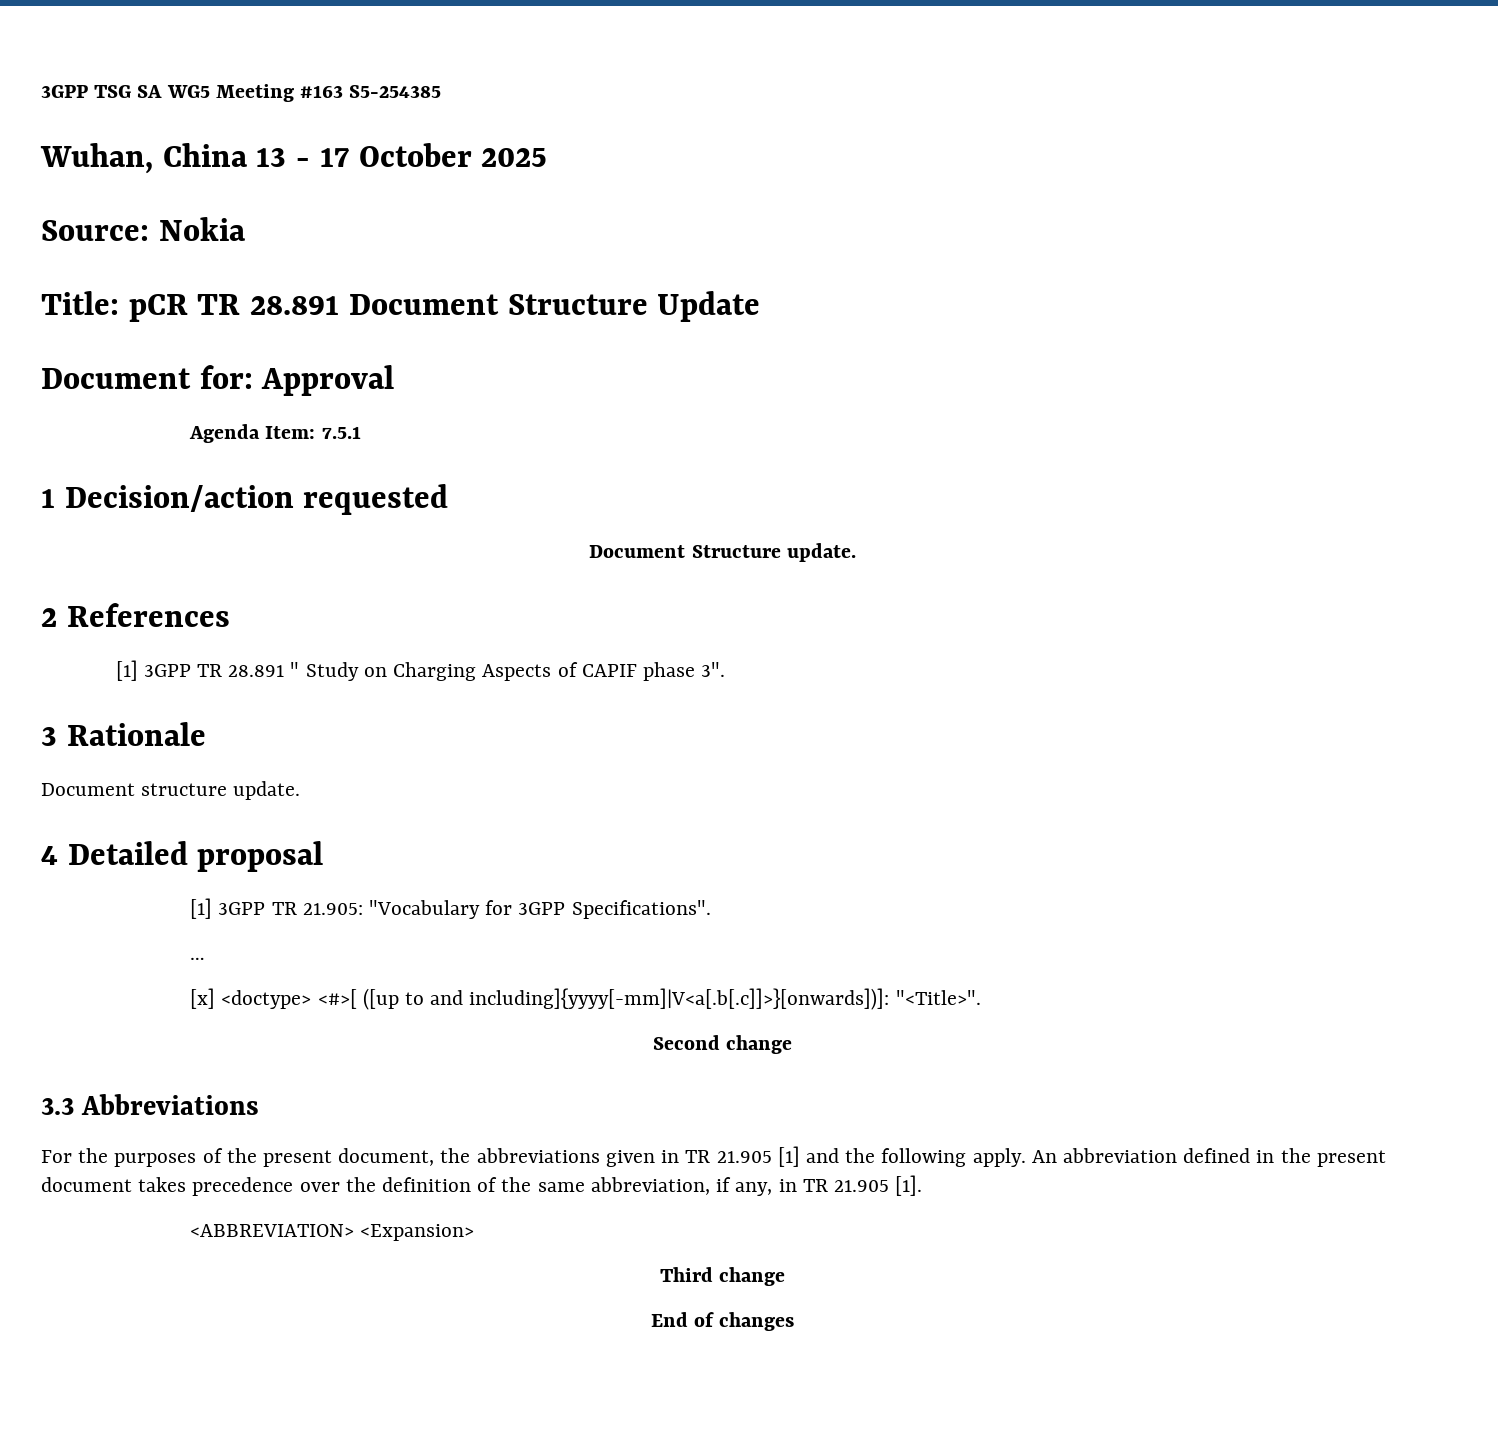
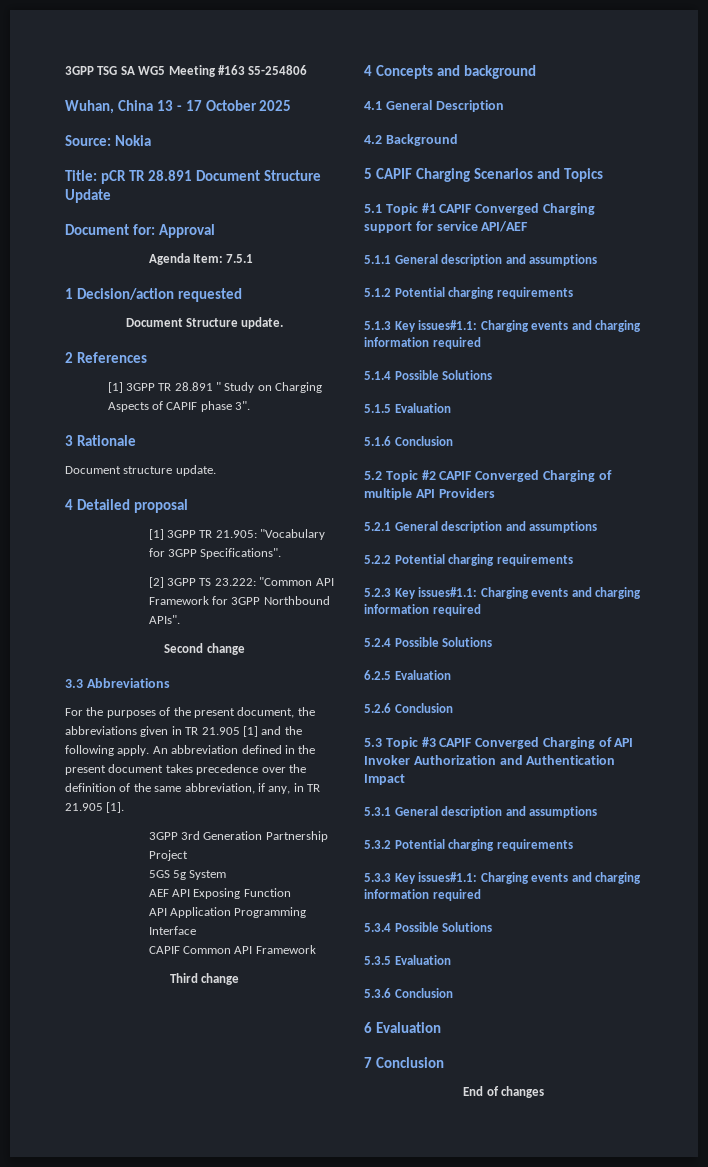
- 3GPP TSG SA WG5 Meeting #163 S5-254385
+ 3GPP TSG SA WG5 Meeting #163 S5-254806
- …
- [x] <doctype> <#>[ ([up to and including]{yyyy[-mm]|V<a[.b[.c]]>}[onwards])]: "<Title>".
+ [2] 3GPP TS 23.222: "Common API Framework for 3GPP Northbound APIs".
- <ABBREVIATION> <Expansion>
+ 3GPP 3rd Generation Partnership Project
+ 5GS 5g System
+ AEF API Exposing Function
+ API Application Programming Interface
+ CAPIF Common API Framework
  Third change
+ 4 Concepts and background
+ 4.1 General Description
+ 4.2 Background
+ 5 CAPIF Charging Scenarios and Topics
+ 5.1 Topic #1 CAPIF Converged Charging support for service API/AEF
+ 5.1.1 General description and assumptions
+ 5.1.2 Potential charging requirements
+ 5.1.3 Key issues#1.1: Charging events and charging information required
+ 5.1.4 Possible Solutions
+ 5.1.5 Evaluation
+ 5.1.6 Conclusion
+ 5.2 Topic #2 CAPIF Converged Charging of multiple API Providers
+ 5.2.1 General description and assumptions
+ 5.2.2 Potential charging requirements
+ 5.2.3 Key issues#1.1: Charging events and charging information required
+ 5.2.4 Possible Solutions
+ 6.2.5 Evaluation
+ 5.2.6 Conclusion
+ 5.3 Topic #3 CAPIF Converged Charging of API Invoker Authorization and Authentication Impact
+ 5.3.1 General description and assumptions
+ 5.3.2 Potential charging requirements
+ 5.3.3 Key issues#1.1: Charging events and charging information required
+ 5.3.4 Possible Solutions
+ 5.3.5 Evaluation
+ 5.3.6 Conclusion
+ 6 Evaluation
+ 7 Conclusion

